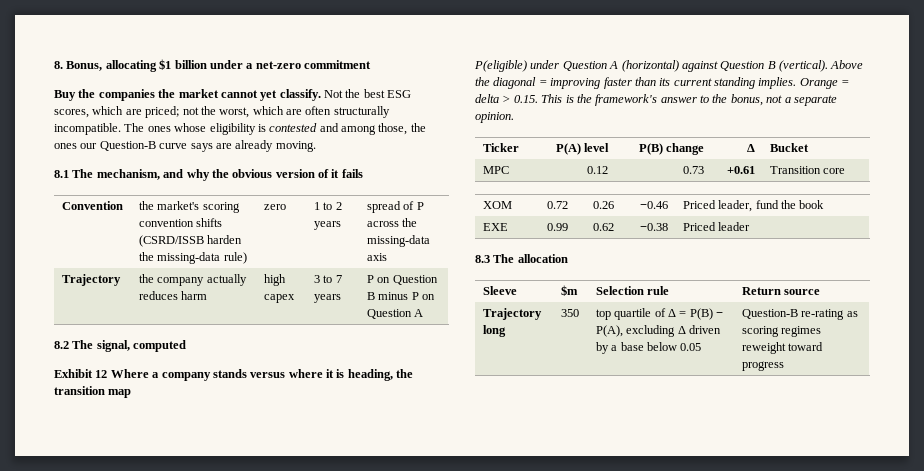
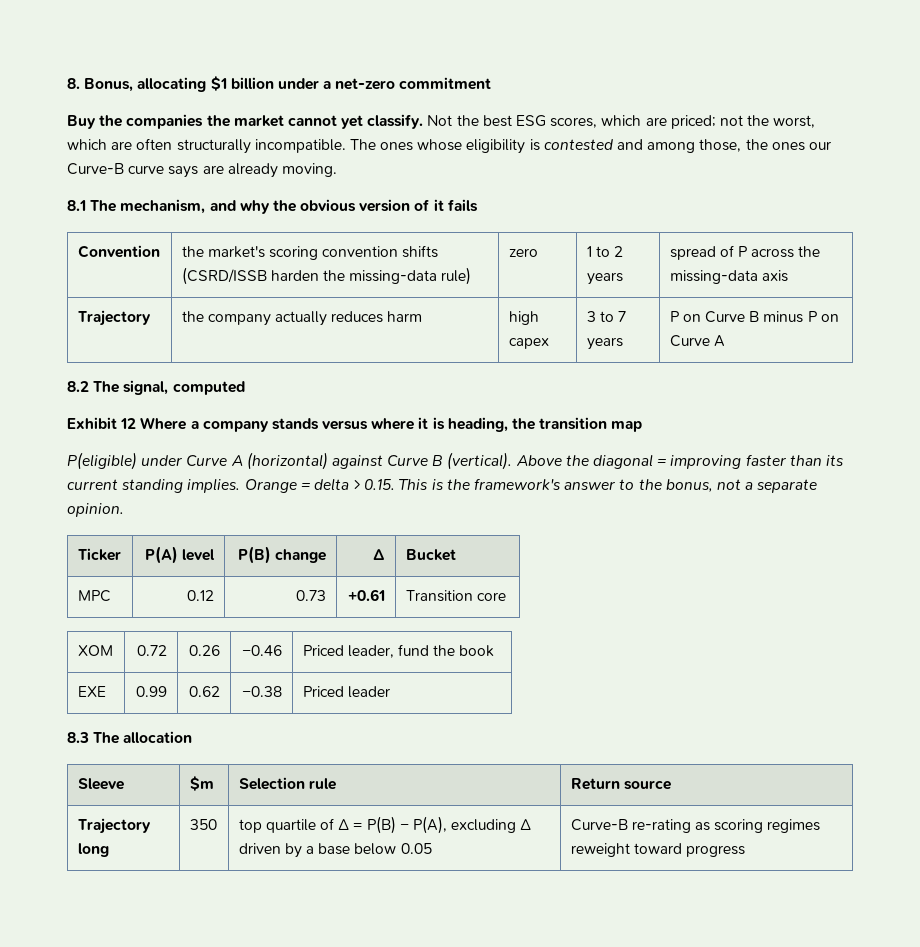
- The ones whose eligibility is contested and among those, the ones our Question-B curve says are already moving.
+ The ones whose eligibility is contested and among those, the ones our Curve-B curve says are already moving.
- Trajectory | the company actually reduces harm | high capex | 3 to 7 years | P on Question B minus P on Question A
+ Trajectory | the company actually reduces harm | high capex | 3 to 7 years | P on Curve B minus P on Curve A
- P(eligible) under Question A (horizontal) against Question B (vertical).
+ P(eligible) under Curve A (horizontal) against Curve B (vertical).
- Trajectory long | 350 | top quartile of Δ = P(B) − P(A), excluding Δ driven by a base below 0.05 | Question-B re-rating as scoring regimes reweight toward progress
+ Trajectory long | 350 | top quartile of Δ = P(B) − P(A), excluding Δ driven by a base below 0.05 | Curve-B re-rating as scoring regimes reweight toward progress

